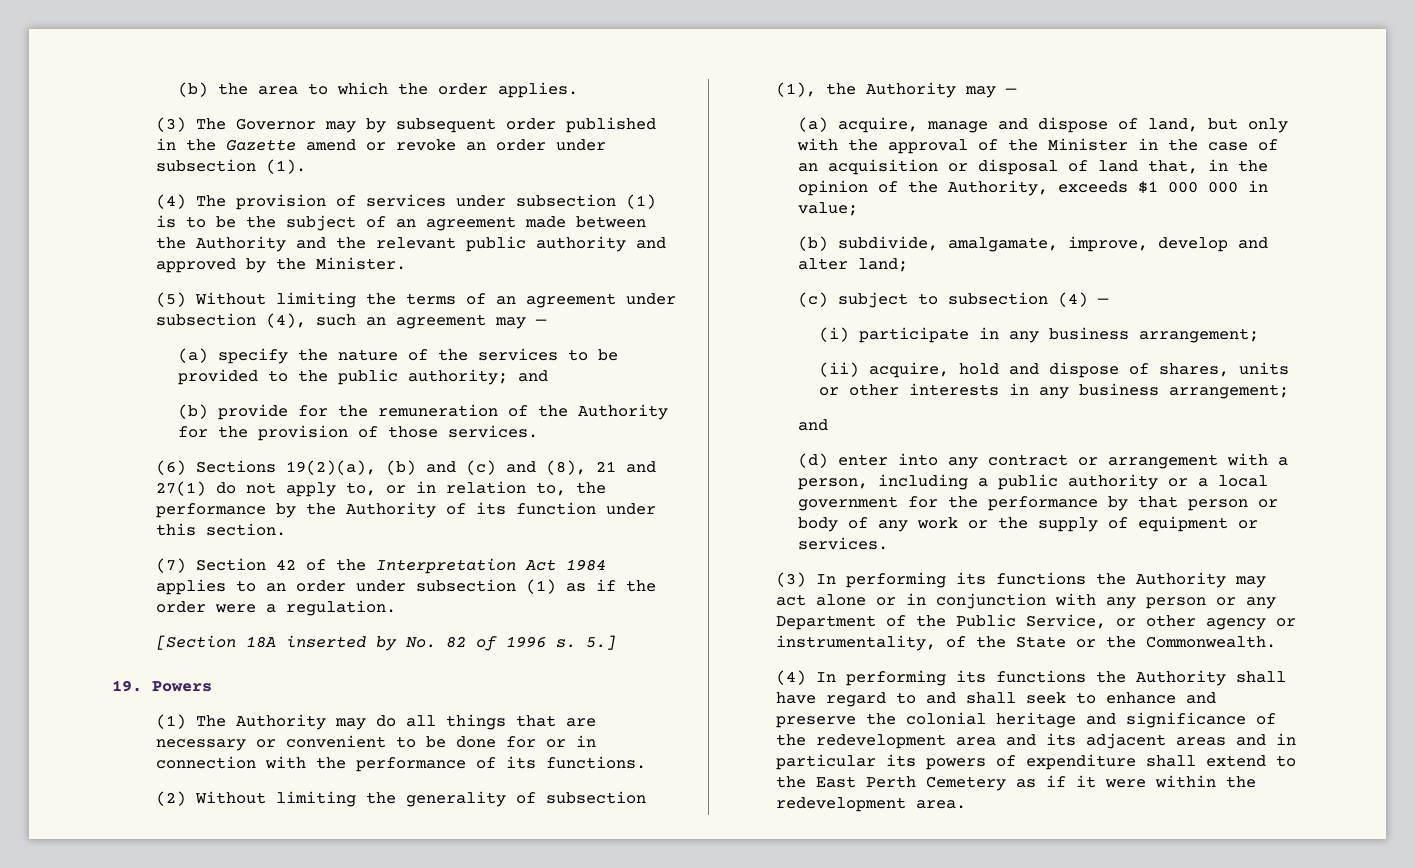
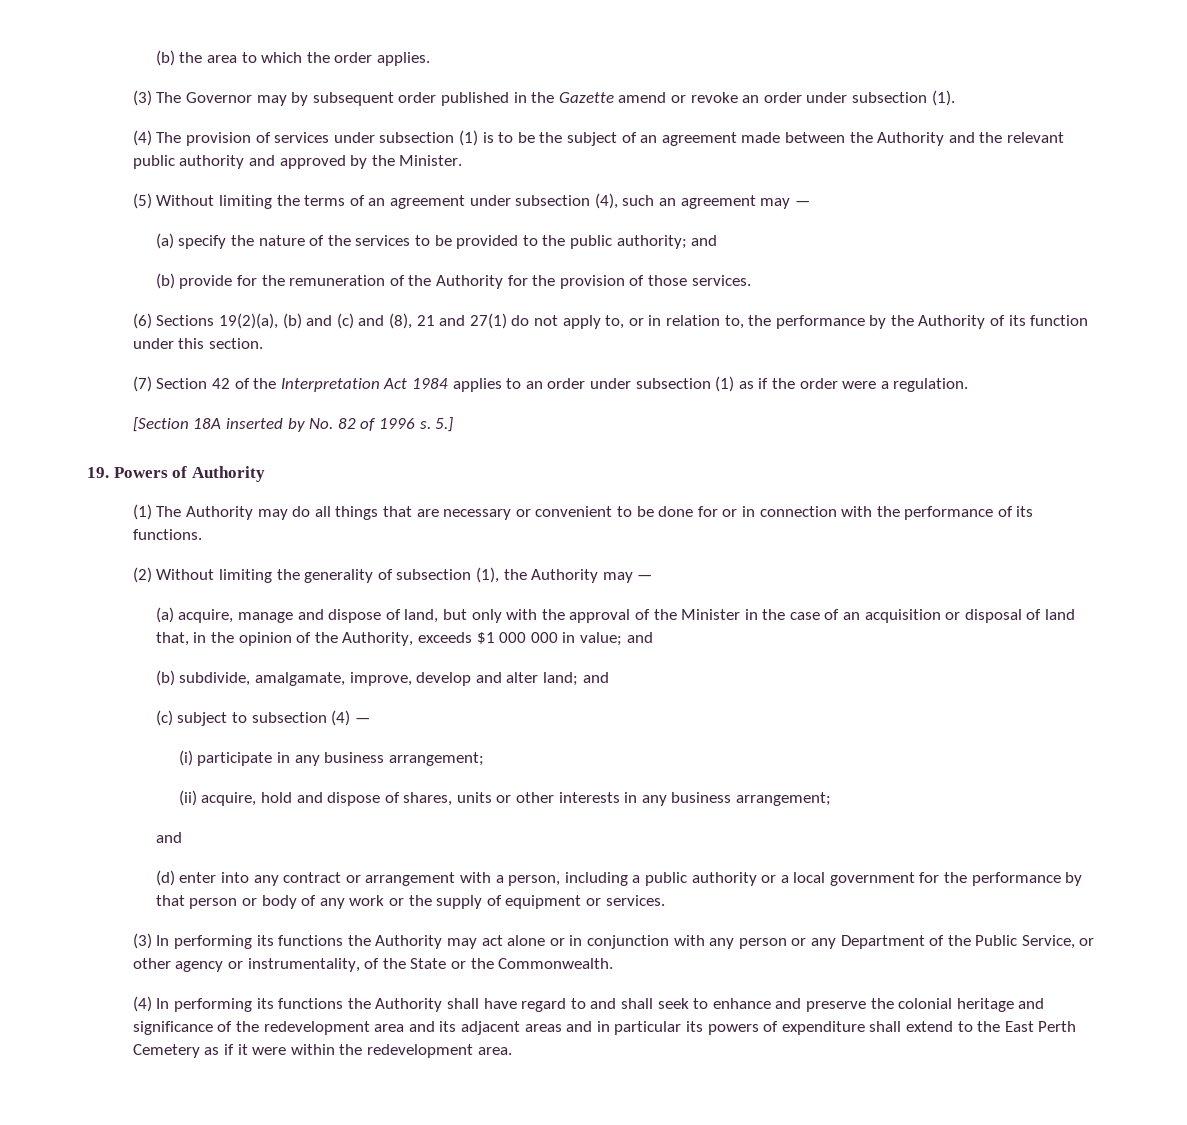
- 19. Powers
+ 19. Powers of Authority
- (a) acquire, manage and dispose of land, but only with the approval of the Minister in the case of an acquisition or disposal of land that, in the opinion of the Authority, exceeds $1 000 000 in value;
+ (a) acquire, manage and dispose of land, but only with the approval of the Minister in the case of an acquisition or disposal of land that, in the opinion of the Authority, exceeds $1 000 000 in value; and
- (b) subdivide, amalgamate, improve, develop and alter land;
+ (b) subdivide, amalgamate, improve, develop and alter land; and

